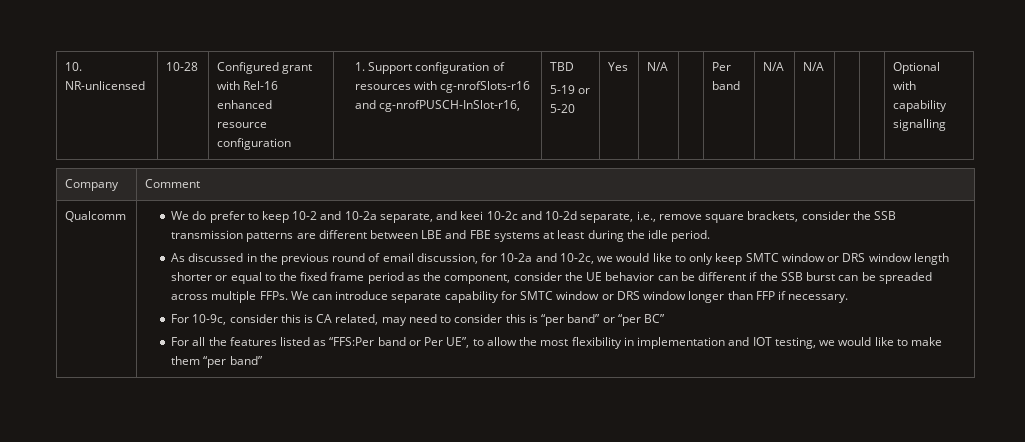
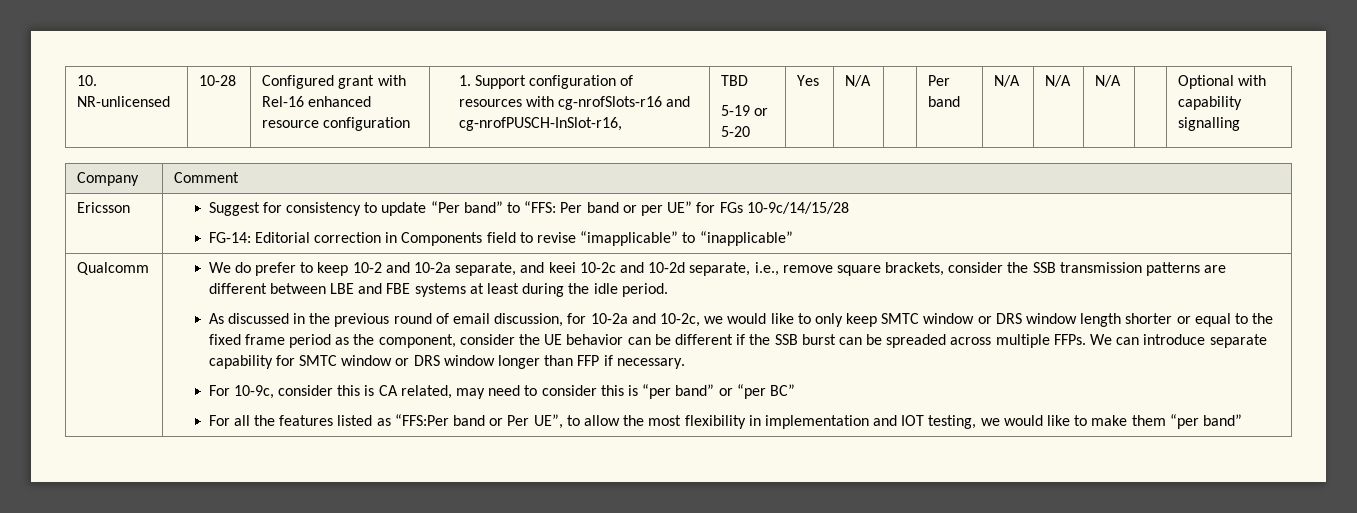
  10. NR-unlicensed | 10-28 | Configured grant with Rel-16 enhanced resource configuration | 1. Support configuration of resources with cg-nrofSlots-r16 and cg-nrofPUSCH-InSlot-r16, | TBD
- 5-19 or 5-20 | Yes | N/A | | Per band | N/A | N/A | | | Optional with capability signalling
+ 5-19 or 5-20 | Yes | N/A | | Per band | N/A | N/A | N/A | | Optional with capability signalling
+ Ericsson | Suggest for consistency to update “Per band” to “FFS: Per band or per UE” for FGs 10-9c/14/15/28
+ FG-14: Editorial correction in Components field to revise “imapplicable” to “inapplicable”

